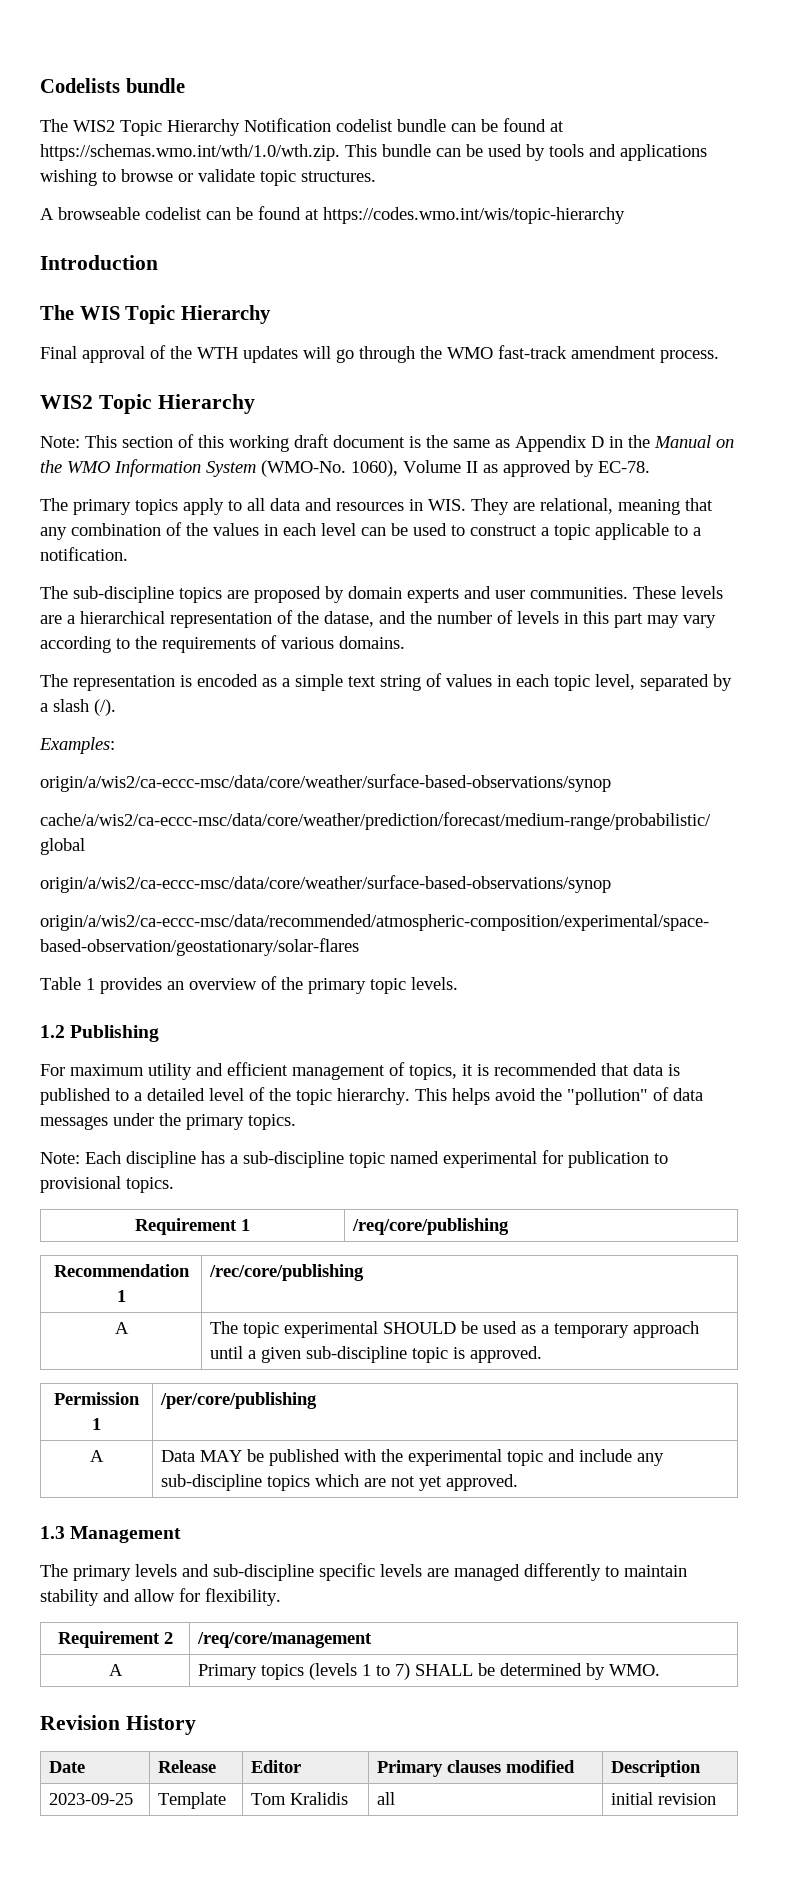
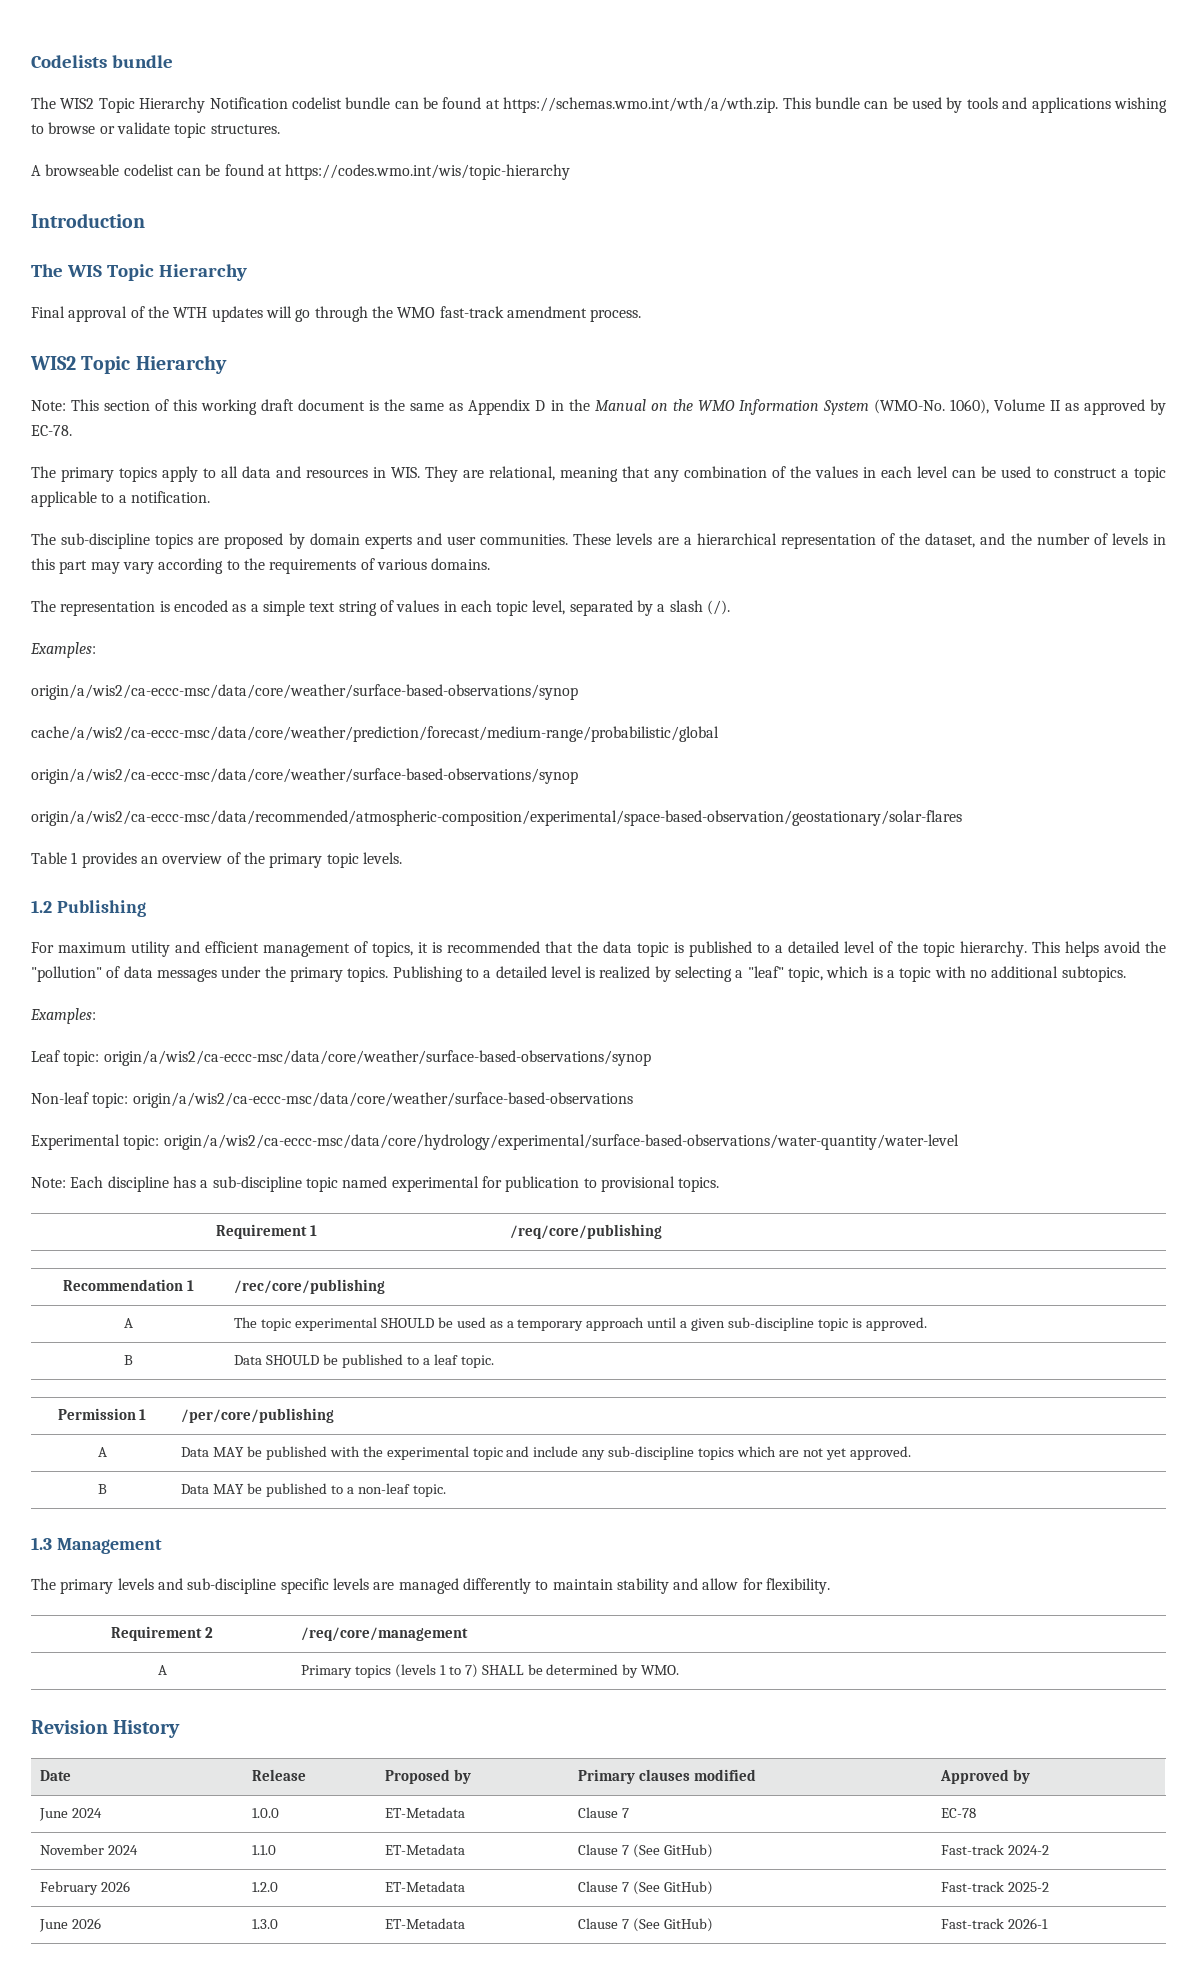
- The WIS2 Topic Hierarchy Notification codelist bundle can be found at https://schemas.wmo.int/wth/1.0/wth.zip. This bundle can be used by tools and applications wishing to browse or validate topic structures.
+ The WIS2 Topic Hierarchy Notification codelist bundle can be found at https://schemas.wmo.int/wth/a/wth.zip. This bundle can be used by tools and applications wishing to browse or validate topic structures.
- These levels are a hierarchical representation of the datase, and the number of levels in this part may vary according to the requirements of various domains.
+ These levels are a hierarchical representation of the dataset, and the number of levels in this part may vary according to the requirements of various domains.
- For maximum utility and efficient management of topics, it is recommended that data is published to a detailed level of the topic hierarchy.
+ For maximum utility and efficient management of topics, it is recommended that the data topic is published to a detailed level of the topic hierarchy.
+ Publishing to a detailed level is realized by selecting a "leaf" topic, which is a topic with no additional subtopics.
+ Examples:
+ Leaf topic: origin/a/wis2/ca-eccc-msc/data/core/weather/surface-based-observations/synop
+ Non-leaf topic: origin/a/wis2/ca-eccc-msc/data/core/weather/surface-based-observations
+ Experimental topic: origin/a/wis2/ca-eccc-msc/data/core/hydrology/experimental/surface-based-observations/water-quantity/water-level
+ B | Data SHOULD be published to a leaf topic.
+ B | Data MAY be published to a non-leaf topic.
- Date | Release | Editor | Primary clauses modified | Description
- 2023-09-25 | Template | Tom Kralidis | all | initial revision
+ Date | Release | Proposed by | Primary clauses modified | Approved by
+ June 2024 | 1.0.0 | ET-Metadata | Clause 7 | EC-78
+ November 2024 | 1.1.0 | ET-Metadata | Clause 7 (See GitHub) | Fast-track 2024-2
+ February 2026 | 1.2.0 | ET-Metadata | Clause 7 (See GitHub) | Fast-track 2025-2
+ June 2026 | 1.3.0 | ET-Metadata | Clause 7 (See GitHub) | Fast-track 2026-1

